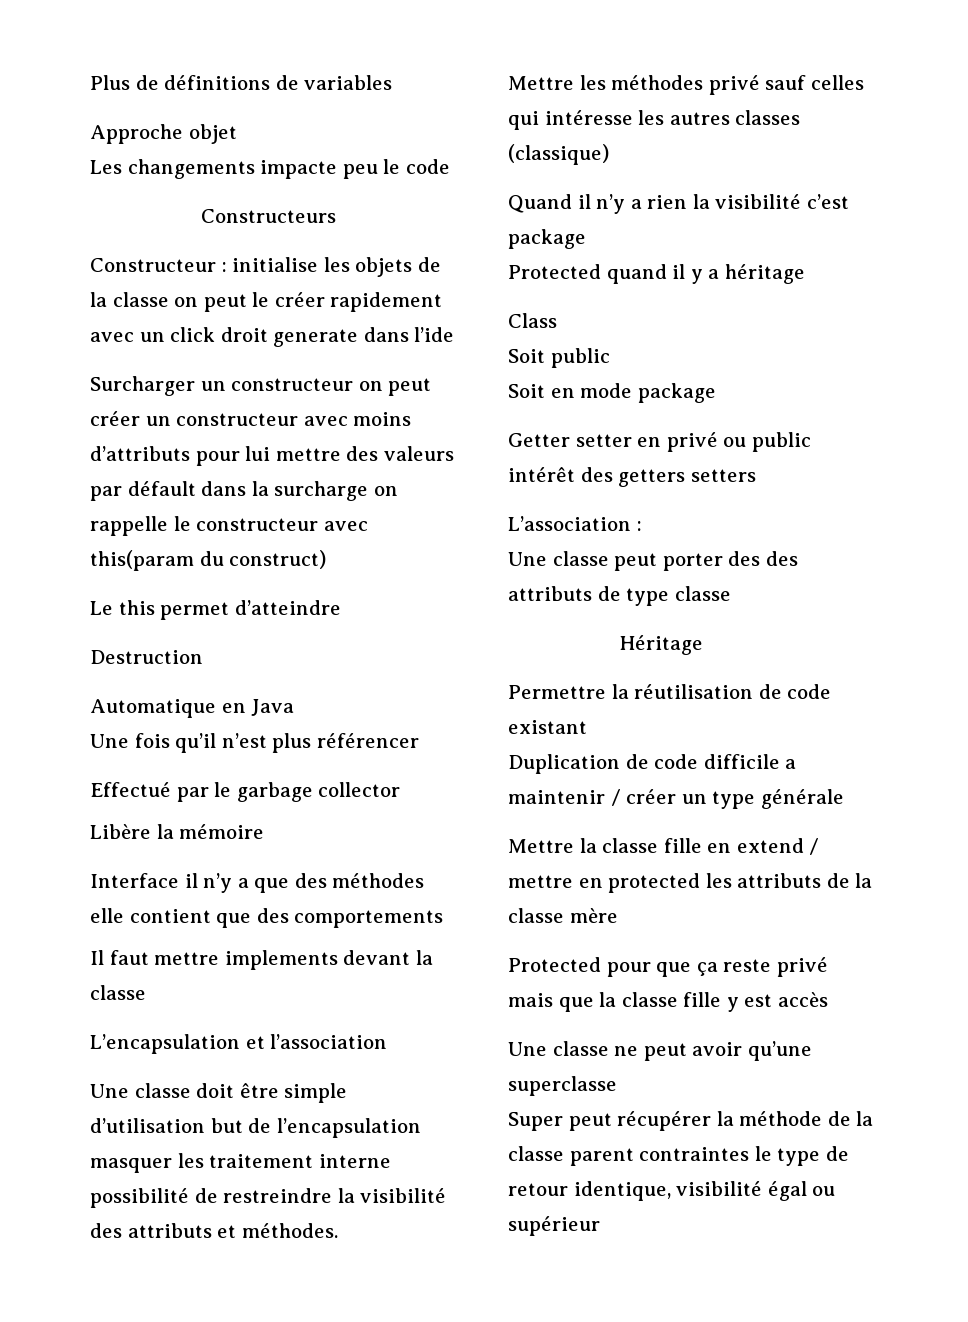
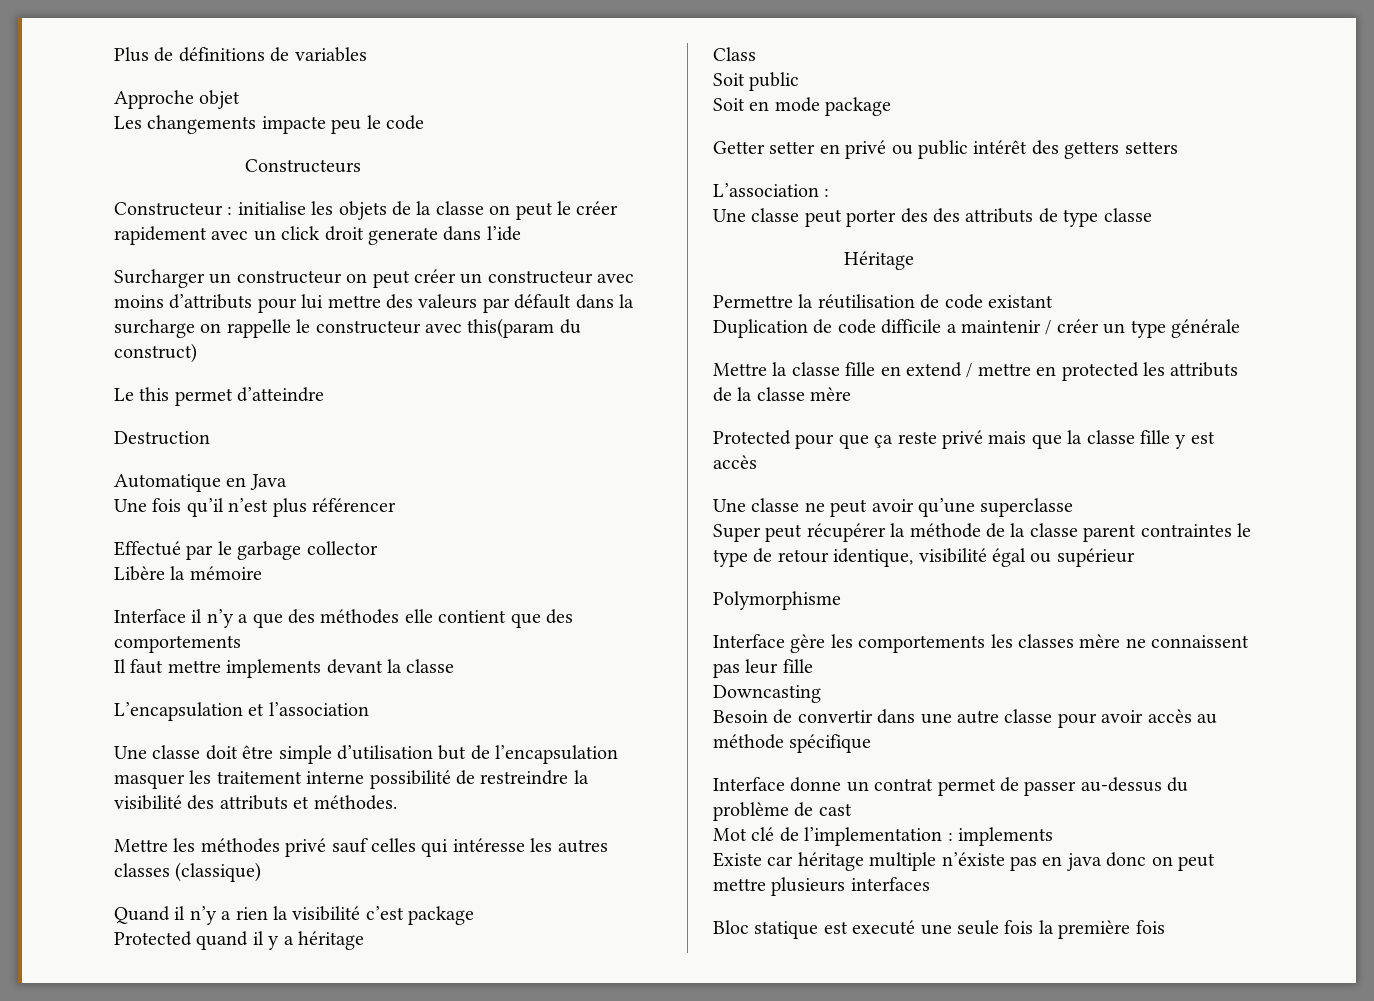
+ Polymorphisme
+ Interface gère les comportements les classes mère ne connaissent pas leur fille
+ Downcasting
+ Besoin de convertir dans une autre classe pour avoir accès au méthode spécifique
+ Interface donne un contrat permet de passer au-dessus du problème de cast
+ Mot clé de l’implementation : implements
+ Existe car héritage multiple n’éxiste pas en java donc on peut mettre plusieurs interfaces
+ Bloc statique est executé une seule fois la première fois

